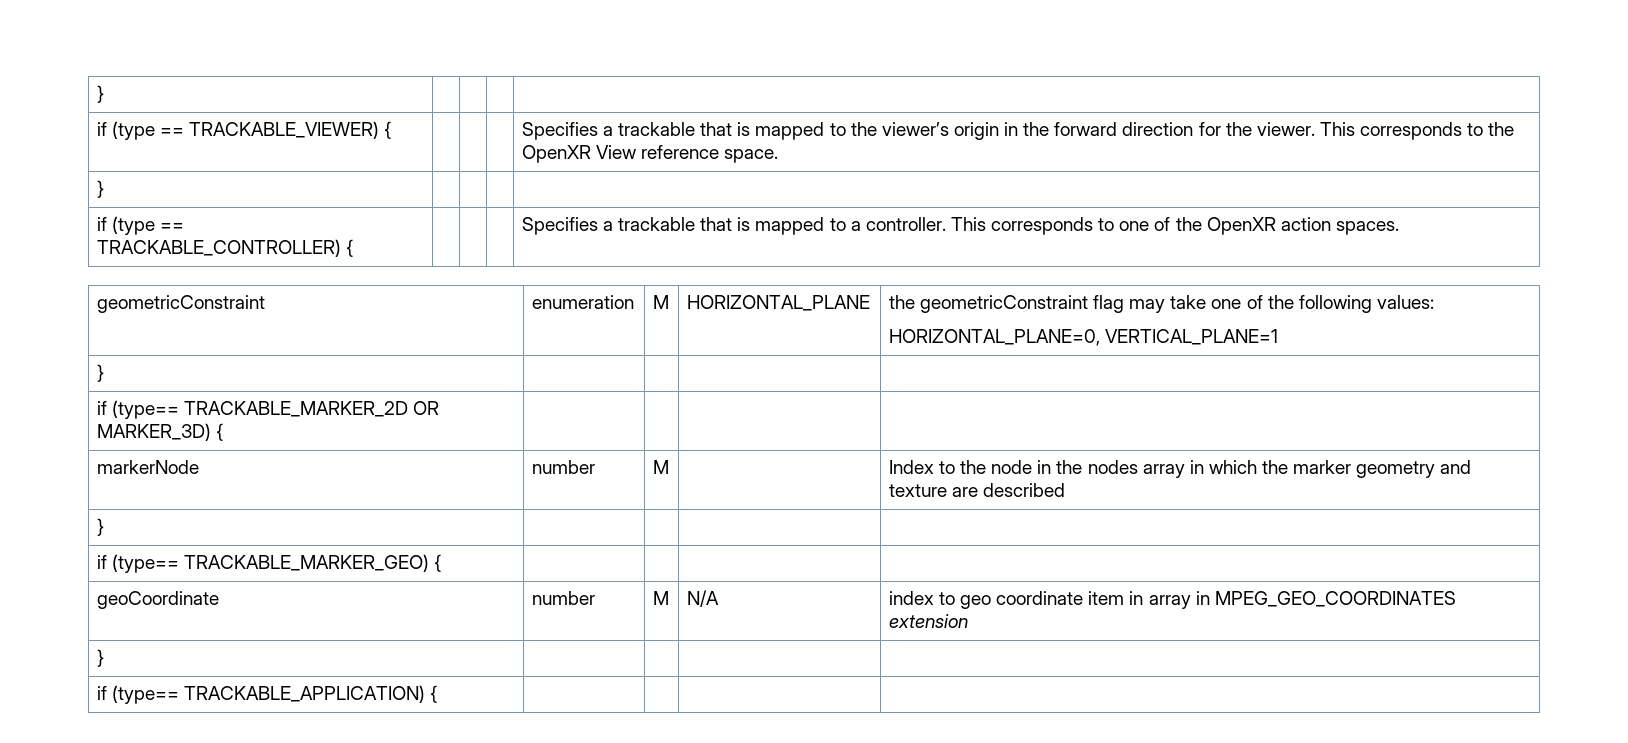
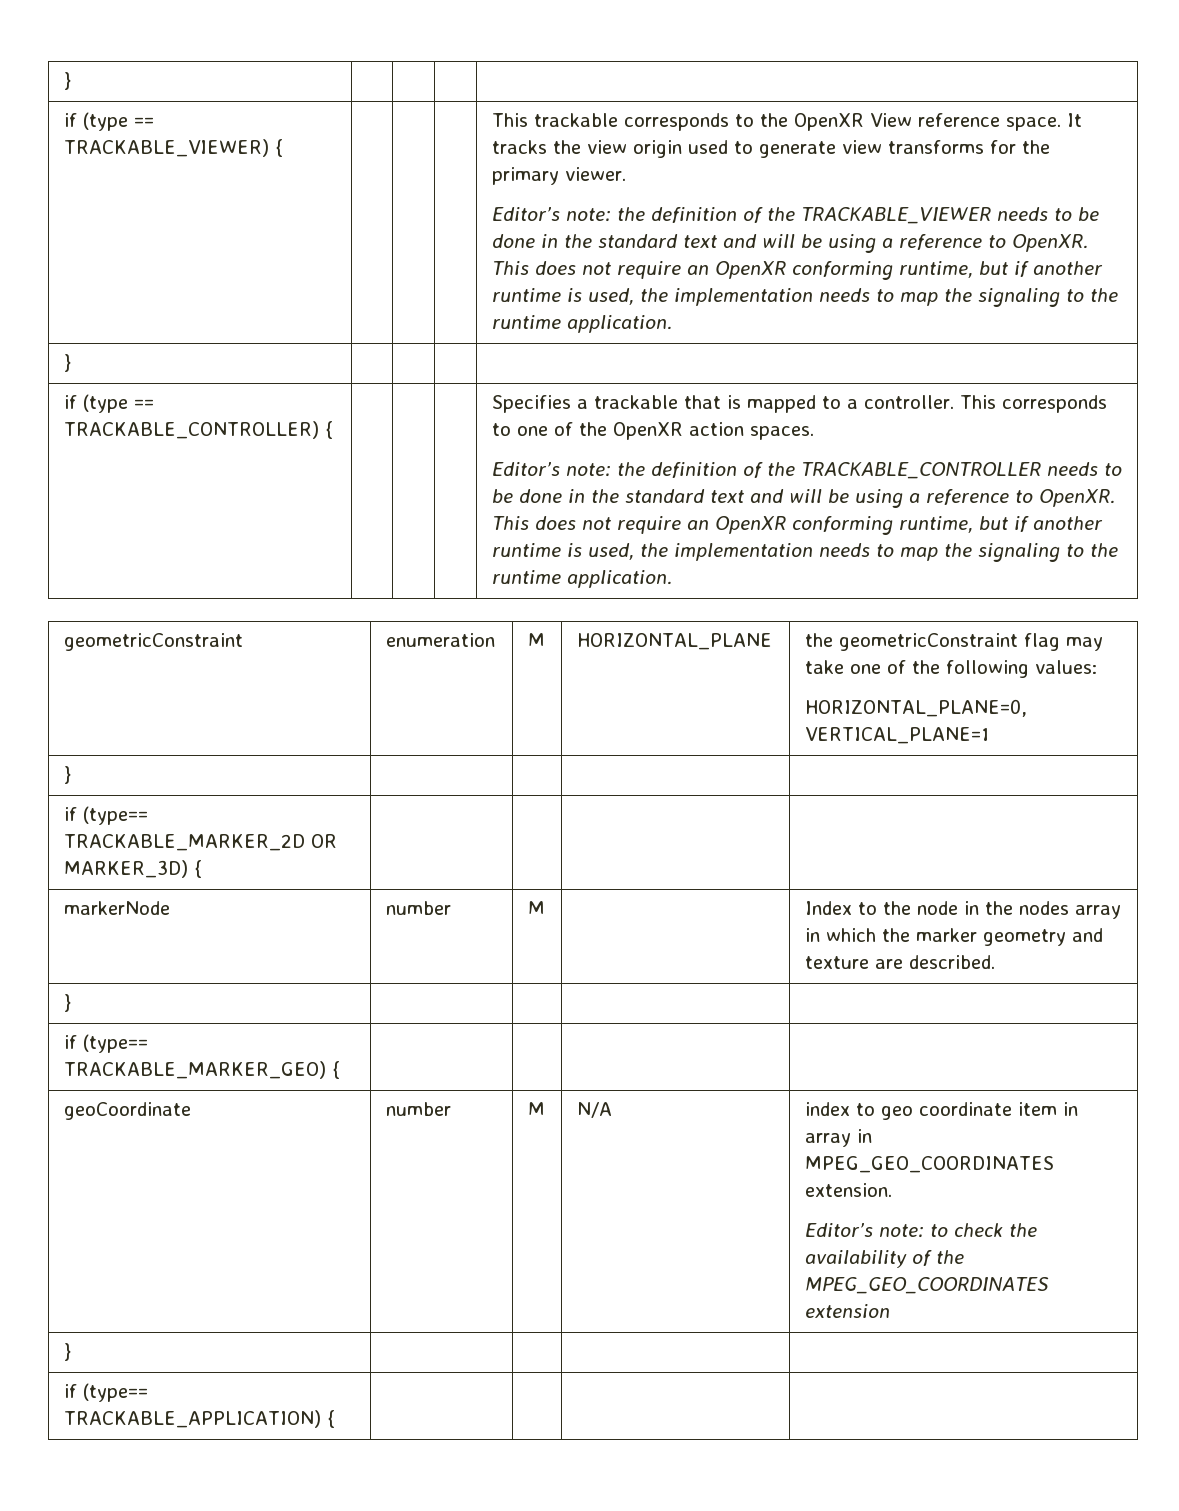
- Specifies a trackable that is mapped to the viewer’s origin in the forward direction for the viewer. This corresponds to the OpenXR View reference space.
+ This trackable corresponds to the OpenXR View reference space. It tracks the view origin used to generate view transforms for the primary viewer.
+ Editor’s note: the definition of the TRACKABLE_VIEWER needs to be done in the standard text and will be using a reference to OpenXR. This does not require an OpenXR conforming runtime, but if another runtime is used, the implementation needs to map the signaling to the runtime application.
+ Editor’s note: the definition of the TRACKABLE_CONTROLLER needs to be done in the standard text and will be using a reference to OpenXR. This does not require an OpenXR conforming runtime, but if another runtime is used, the implementation needs to map the signaling to the runtime application.
- markerNode | number | M | | Index to the node in the nodes array in which the marker geometry and texture are described
+ markerNode | number | M | | Index to the node in the nodes array in which the marker geometry and texture are described.
- geoCoordinate | number | M | N/A | index to geo coordinate item in array in MPEG_GEO_COORDINATES extension
+ geoCoordinate | number | M | N/A | index to geo coordinate item in array in MPEG_GEO_COORDINATES extension.
+ Editor’s note: to check the availability of the MPEG_GEO_COORDINATES extension

